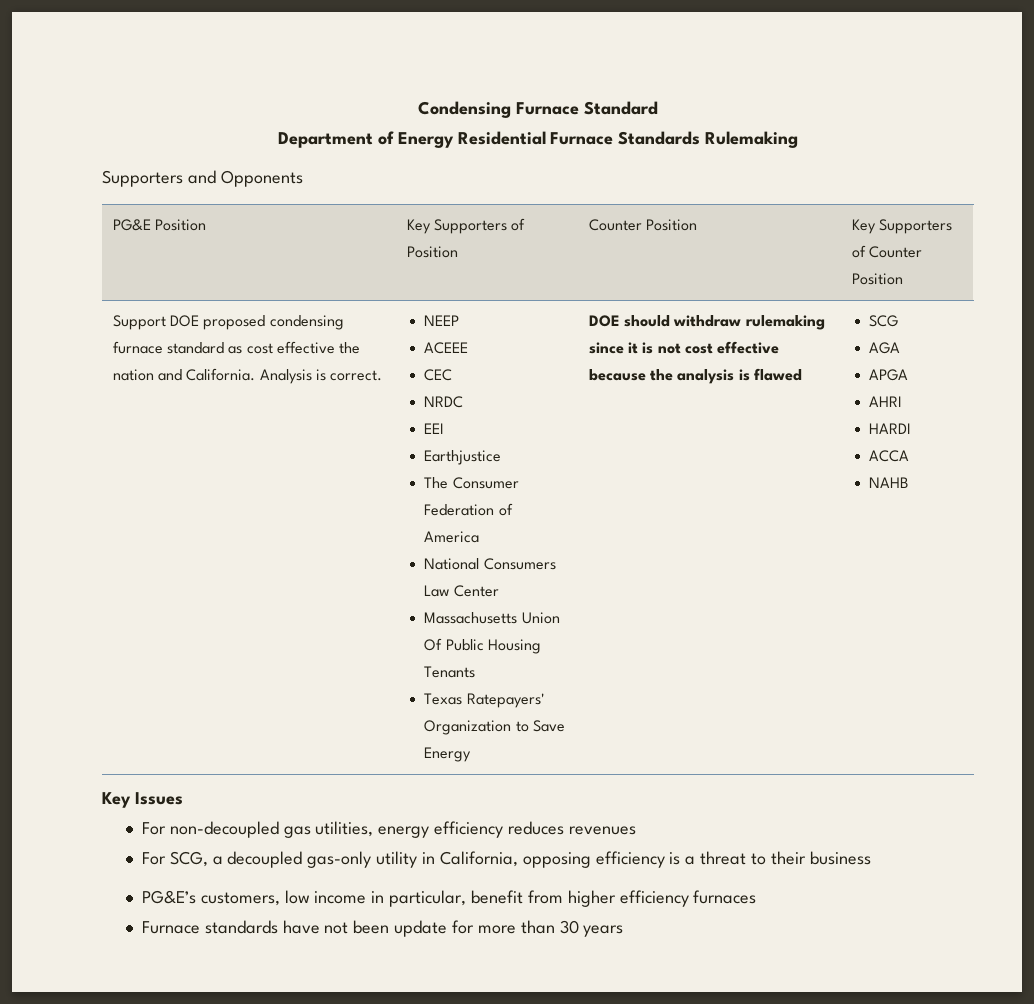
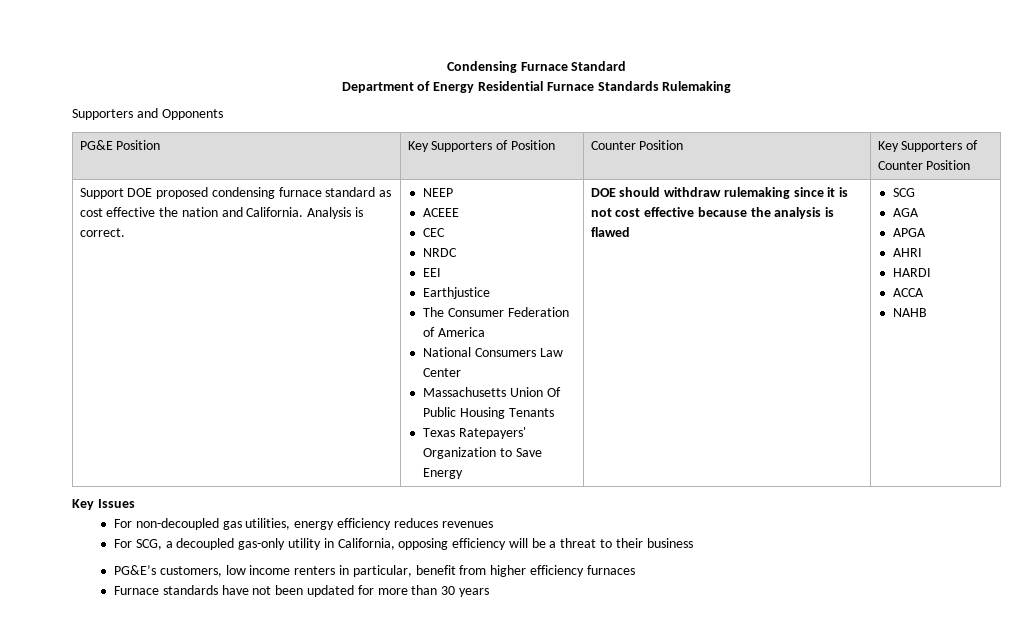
- For SCG, a decoupled gas-only utility in California, opposing efficiency is a threat to their business
+ For SCG, a decoupled gas-only utility in California, opposing efficiency will be a threat to their business
- PG&E’s customers, low income in particular, benefit from higher efficiency furnaces
+ PG&E’s customers, low income renters in particular, benefit from higher efficiency furnaces
- Furnace standards have not been update for more than 30 years
+ Furnace standards have not been updated for more than 30 years

